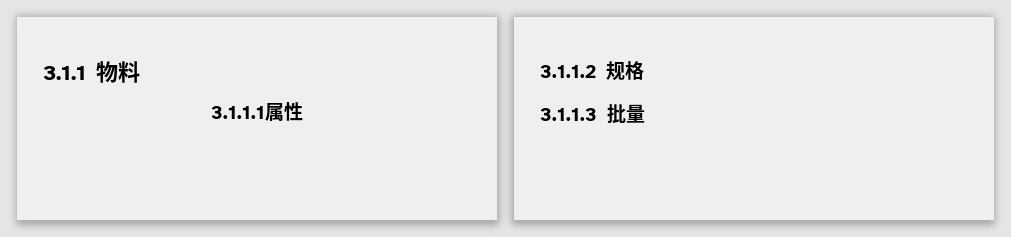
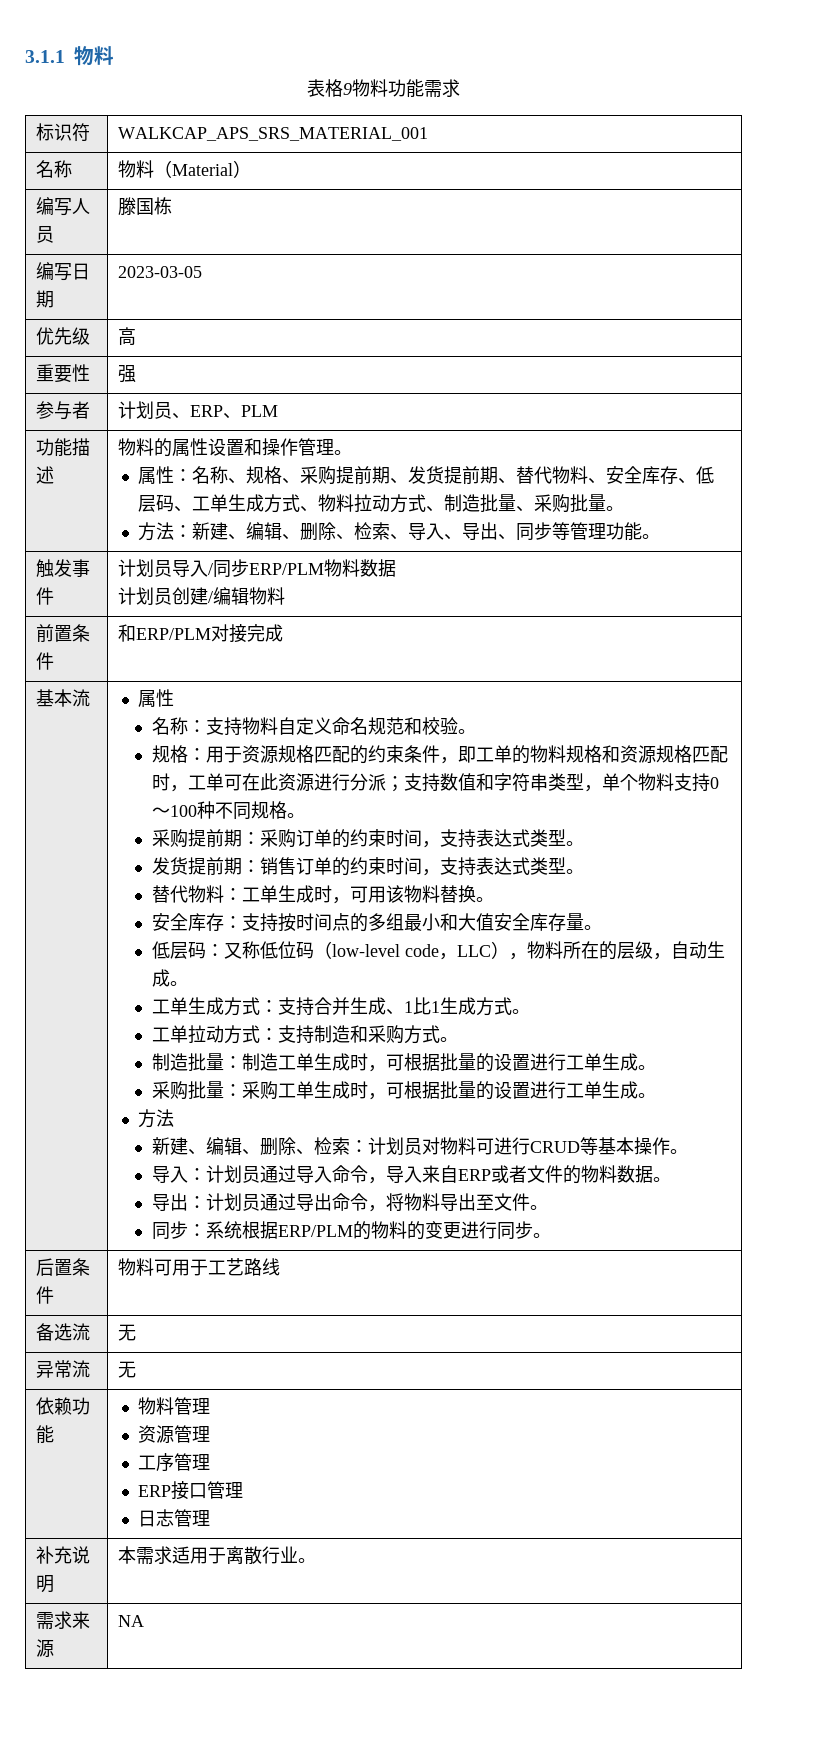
- 3.1.1.1属性
- 3.1.1.2规格
- 3.1.1.3批量
+ 表格9物料功能需求
+ 标识符 | WALKCAP_APS_SRS_MATERIAL_001
+ 名称 | 物料（Material）
+ 编写人员 | 滕国栋
+ 编写日期 | 2023-03-05
+ 优先级 | 高
+ 重要性 | 强
+ 参与者 | 计划员、ERP、PLM
+ 功能描述 | 物料的属性设置和操作管理。
+ 属性：名称、规格、采购提前期、发货提前期、替代物料、安全库存、低层码、工单生成方式、物料拉动方式、制造批量、采购批量。
+ 方法：新建、编辑、删除、检索、导入、导出、同步等管理功能。
+ 触发事件 | 计划员导入/同步ERP/PLM物料数据
+ 计划员创建/编辑物料
+ 前置条件 | 和ERP/PLM对接完成
+ 基本流 | 属性
+ 名称：支持物料自定义命名规范和校验。
+ 规格：用于资源规格匹配的约束条件，即工单的物料规格和资源规格匹配时，工单可在此资源进行分派；支持数值和字符串类型，单个物料支持0～100种不同规格。
+ 采购提前期：采购订单的约束时间，支持表达式类型。
+ 发货提前期：销售订单的约束时间，支持表达式类型。
+ 替代物料：工单生成时，可用该物料替换。
+ 安全库存：支持按时间点的多组最小和大值安全库存量。
+ 低层码：又称低位码（low-level code，LLC），物料所在的层级，自动生成。
+ 工单生成方式：支持合并生成、1比1生成方式。
+ 工单拉动方式：支持制造和采购方式。
+ 制造批量：制造工单生成时，可根据批量的设置进行工单生成。
+ 采购批量：采购工单生成时，可根据批量的设置进行工单生成。
+ 方法
+ 新建、编辑、删除、检索：计划员对物料可进行CRUD等基本操作。
+ 导入：计划员通过导入命令，导入来自ERP或者文件的物料数据。
+ 导出：计划员通过导出命令，将物料导出至文件。
+ 同步：系统根据ERP/PLM的物料的变更进行同步。
+ 后置条件 | 物料可用于工艺路线
+ 备选流 | 无
+ 异常流 | 无
+ 依赖功能 | 物料管理
+ 资源管理
+ 工序管理
+ ERP接口管理
+ 日志管理
+ 补充说明 | 本需求适用于离散行业。
+ 需求来源 | NA

